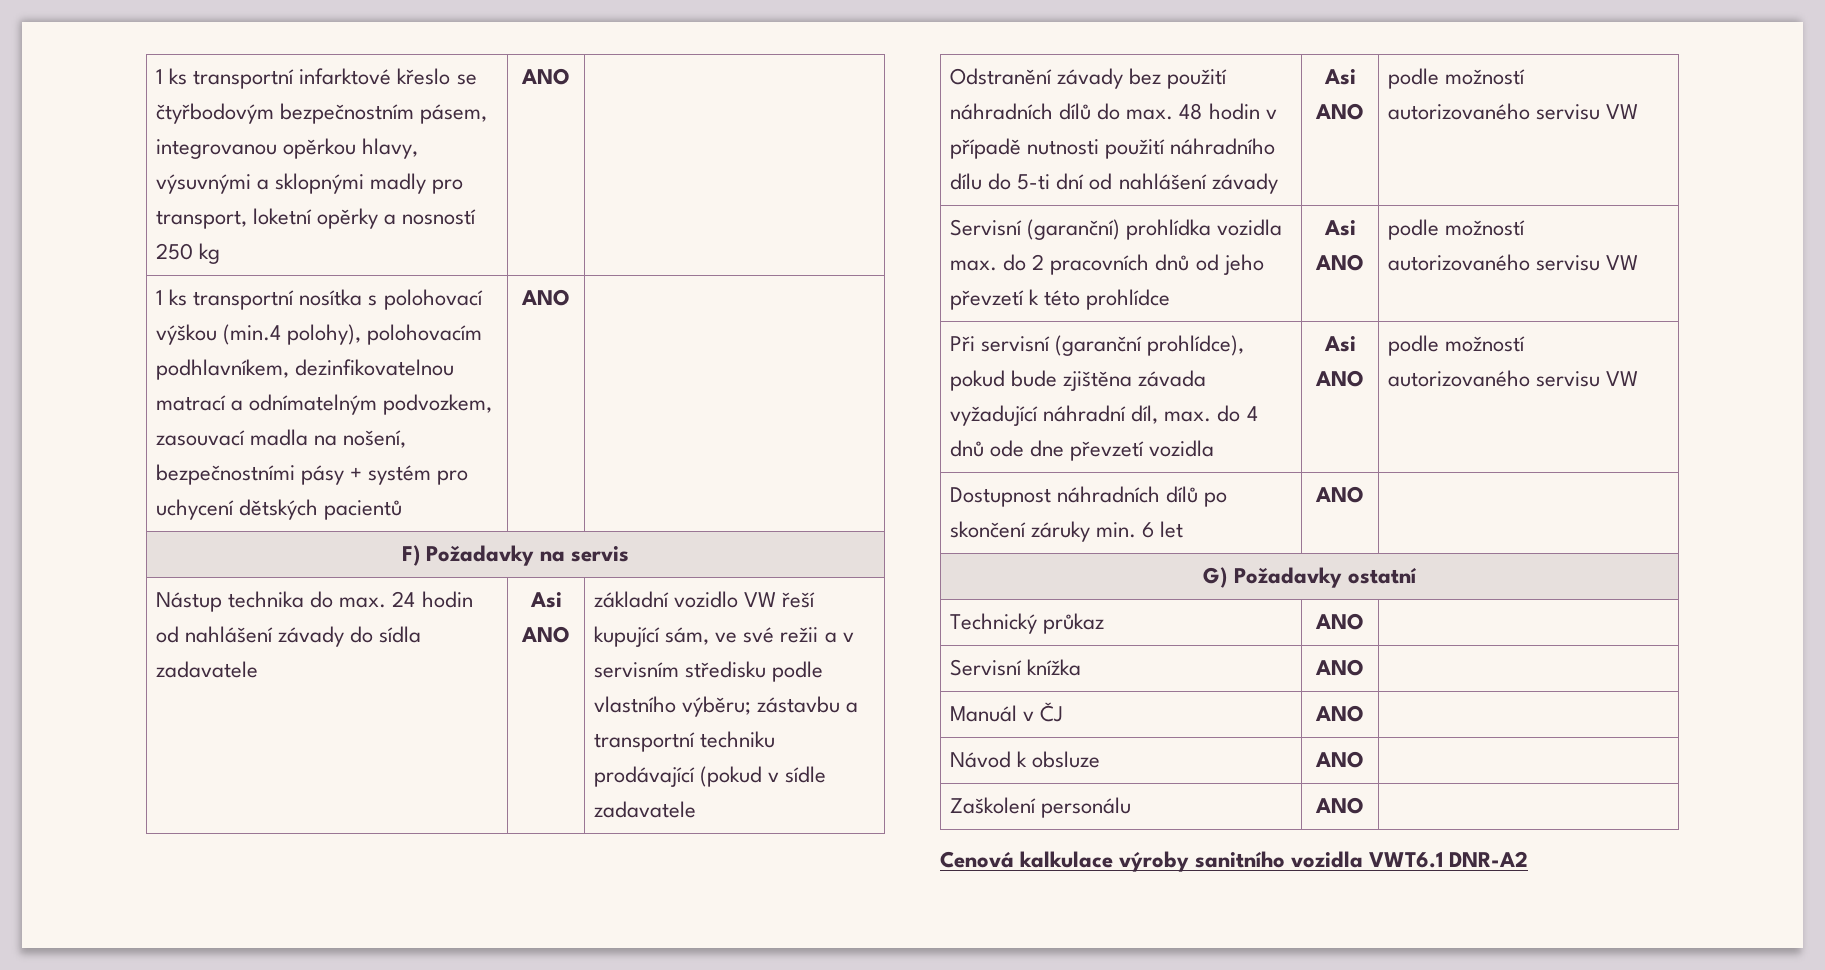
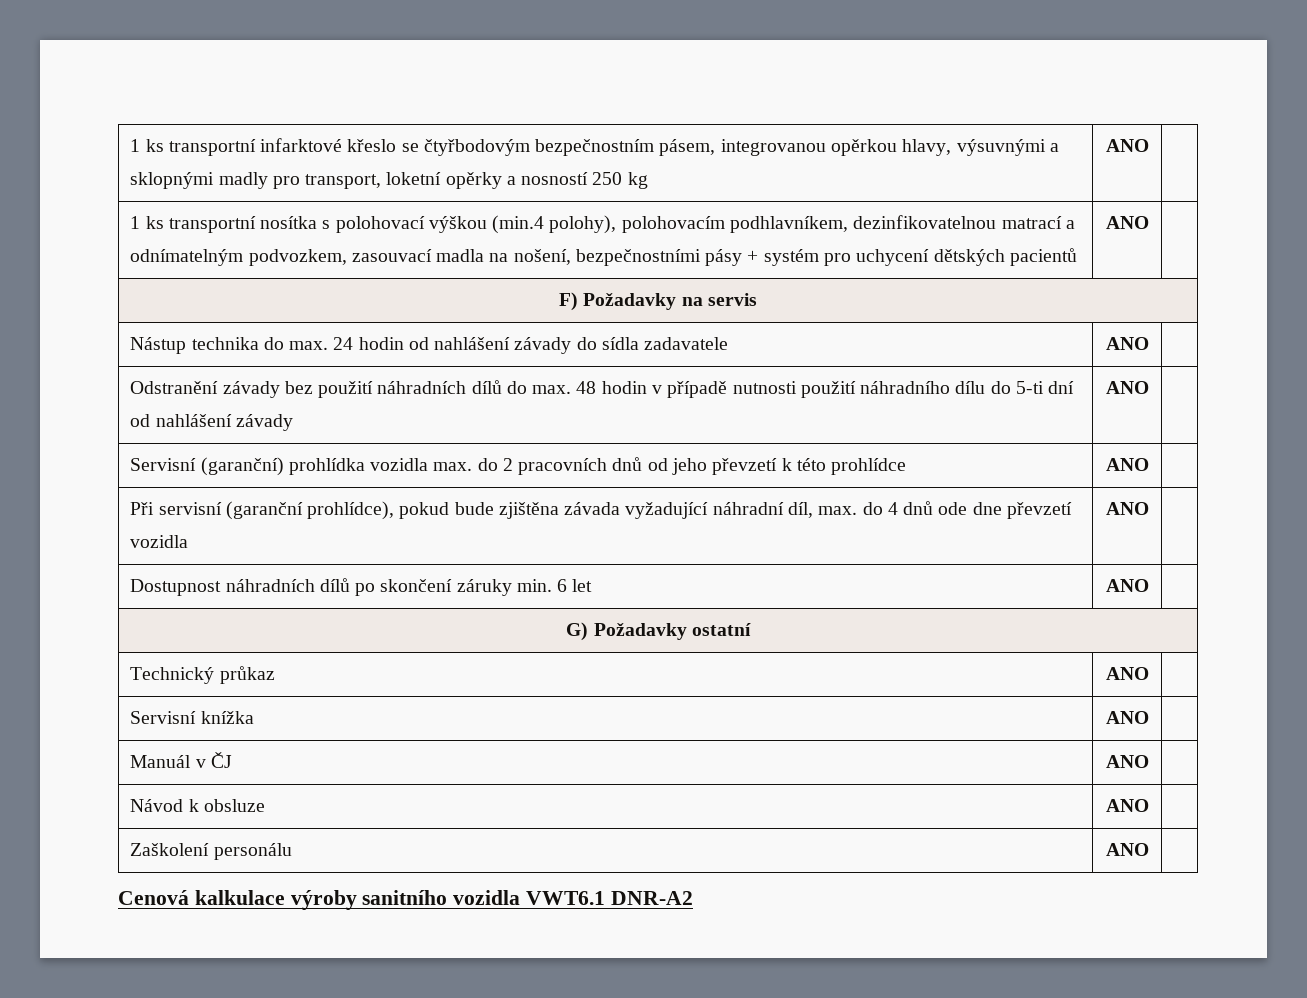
- Nástup technika do max. 24 hodin od nahlášení závady do sídla zadavatele | Asi ANO | základní vozidlo VW řeší kupující sám, ve své režii a v servisním středisku podle vlastního výběru; zástavbu a transportní techniku prodávající (pokud v sídle zadavatele
+ Nástup technika do max. 24 hodin od nahlášení závady do sídla zadavatele | ANO |
- Odstranění závady bez použití náhradních dílů do max. 48 hodin v případě nutnosti použití náhradního dílu do 5-ti dní od nahlášení závady | Asi ANO | podle možností autorizovaného servisu VW
+ Odstranění závady bez použití náhradních dílů do max. 48 hodin v případě nutnosti použití náhradního dílu do 5-ti dní od nahlášení závady | ANO |
- Servisní (garanční) prohlídka vozidla max. do 2 pracovních dnů od jeho převzetí k této prohlídce | Asi ANO | podle možností autorizovaného servisu VW
+ Servisní (garanční) prohlídka vozidla max. do 2 pracovních dnů od jeho převzetí k této prohlídce | ANO |
- Při servisní (garanční prohlídce), pokud bude zjištěna závada vyžadující náhradní díl, max. do 4 dnů ode dne převzetí vozidla | Asi ANO | podle možností autorizovaného servisu VW
+ Při servisní (garanční prohlídce), pokud bude zjištěna závada vyžadující náhradní díl, max. do 4 dnů ode dne převzetí vozidla | ANO |

